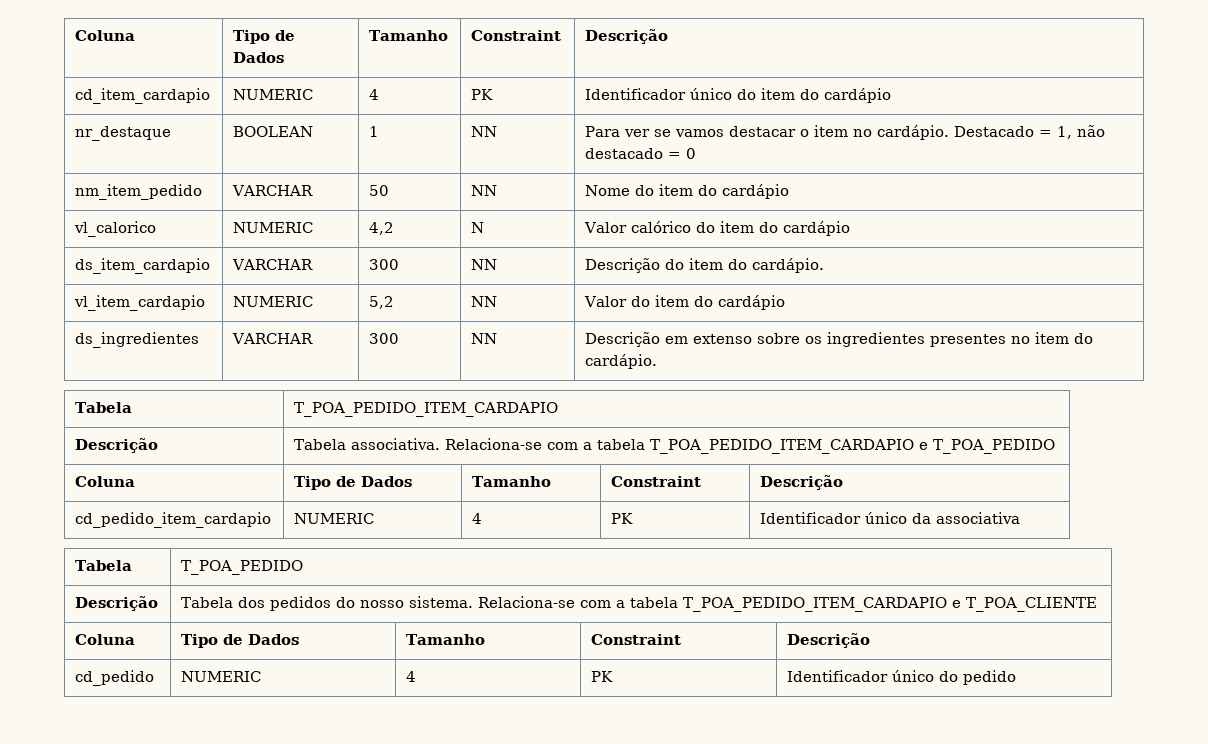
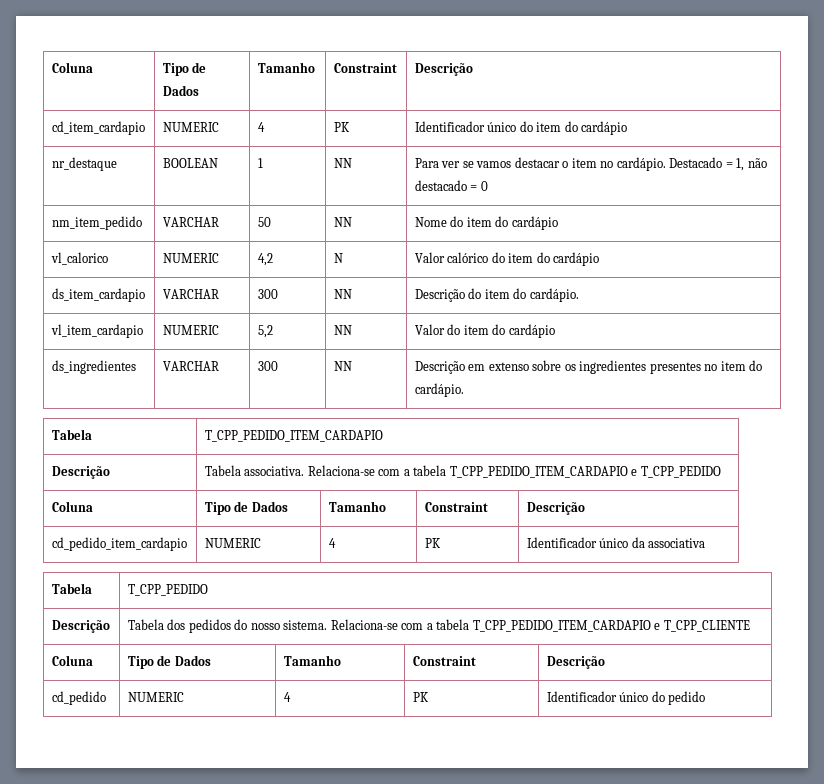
- Tabela | T_POA_PEDIDO_ITEM_CARDAPIO
+ Tabela | T_CPP_PEDIDO_ITEM_CARDAPIO
- Descrição | Tabela associativa. Relaciona-se com a tabela T_POA_PEDIDO_ITEM_CARDAPIO e T_POA_PEDIDO
+ Descrição | Tabela associativa. Relaciona-se com a tabela T_CPP_PEDIDO_ITEM_CARDAPIO e T_CPP_PEDIDO
- Tabela | T_POA_PEDIDO
+ Tabela | T_CPP_PEDIDO
- Descrição | Tabela dos pedidos do nosso sistema. Relaciona-se com a tabela T_POA_PEDIDO_ITEM_CARDAPIO e T_POA_CLIENTE
+ Descrição | Tabela dos pedidos do nosso sistema. Relaciona-se com a tabela T_CPP_PEDIDO_ITEM_CARDAPIO e T_CPP_CLIENTE

